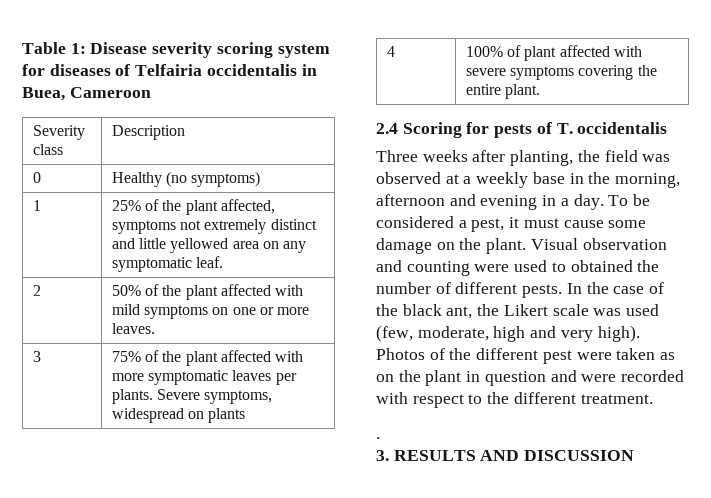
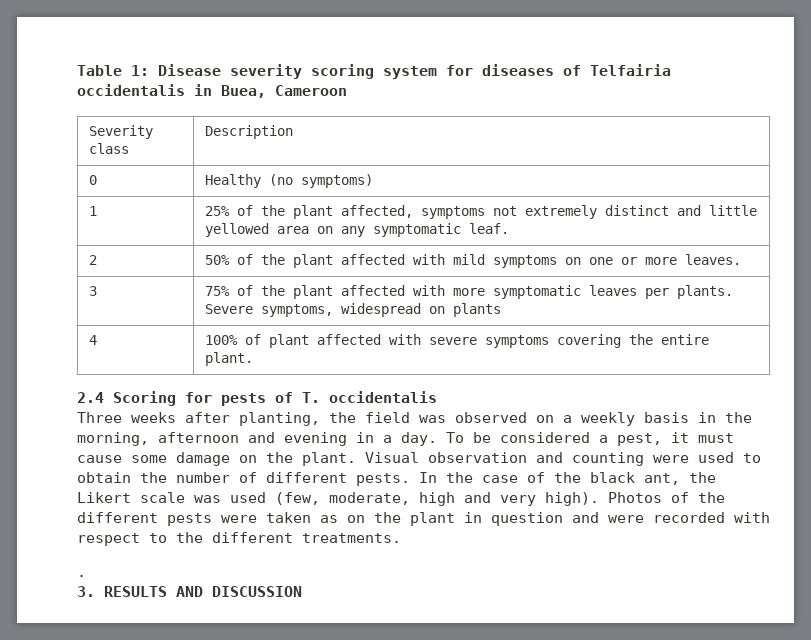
- Three weeks after planting, the field was observed at a weekly base in the morning, afternoon and evening in a day.
+ Three weeks after planting, the field was observed on a weekly basis in the morning, afternoon and evening in a day.
- Visual observation and counting were used to obtained the number of different pests.
+ Visual observation and counting were used to obtain the number of different pests.
- Photos of the different pest were taken as on the plant in question and were recorded with respect to the different treatment.
+ Photos of the different pests were taken as on the plant in question and were recorded with respect to the different treatments.

